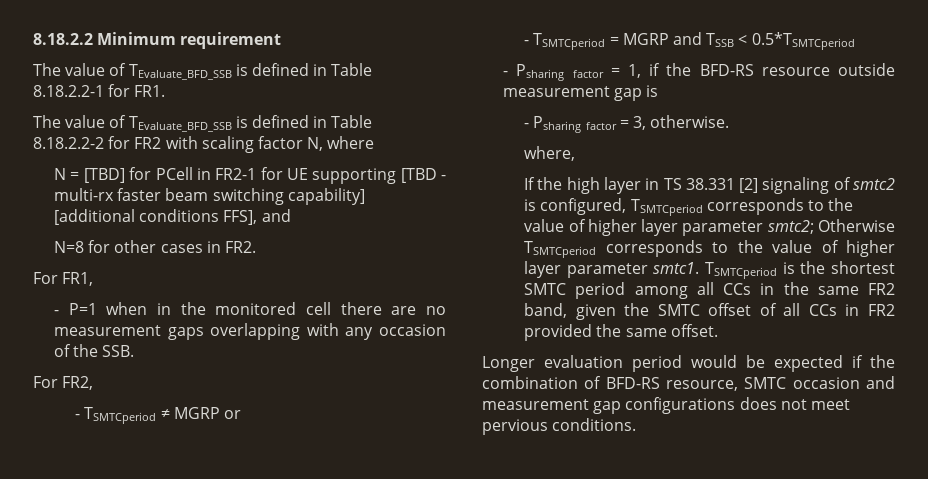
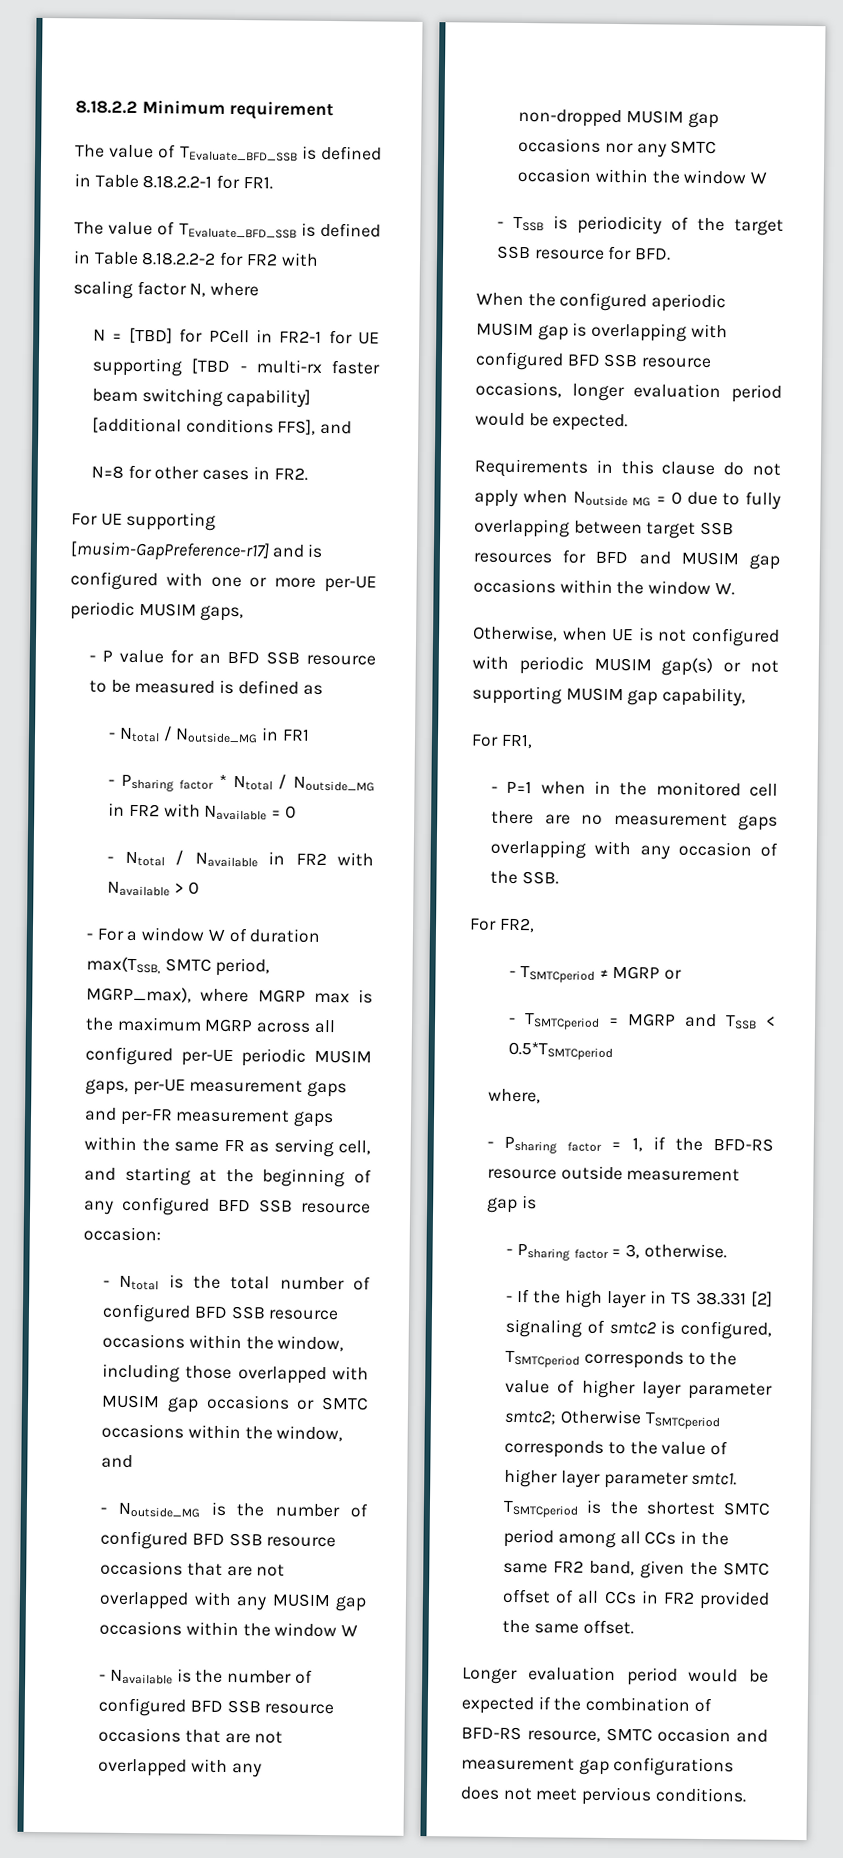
+ For UE supporting [musim-GapPreference-r17] and is configured with one or more per-UE periodic MUSIM gaps,
+ - P value for an BFD SSB resource to be measured is defined as
+ - Ntotal / Noutside_MG in FR1
+ - Psharing factor * Ntotal / Noutside_MG in FR2 with Navailable = 0
+ - Ntotal / Navailable in FR2 with Navailable > 0
+ - For a window W of duration max(TSSB, SMTC period, MGRP_max), where MGRP max is the maximum MGRP across all configured per-UE periodic MUSIM gaps, per-UE measurement gaps and per-FR measurement gaps within the same FR as serving cell, and starting at the beginning of any configured BFD SSB resource occasion:
+ - Ntotal is the total number of configured BFD SSB resource occasions within the window, including those overlapped with MUSIM gap occasions or SMTC occasions within the window, and
+ - Noutside_MG is the number of configured BFD SSB resource occasions that are not overlapped with any MUSIM gap occasions within the window W
+ - Navailable is the number of configured BFD SSB resource occasions that are not overlapped with any non-dropped MUSIM gap occasions nor any SMTC occasion within the window W
+ - TSSB is periodicity of the target SSB resource for BFD.
+ When the configured aperiodic MUSIM gap is overlapping with configured BFD SSB resource occasions, longer evaluation period would be expected.
+ Requirements in this clause do not apply when Noutside MG = 0 due to fully overlapping between target SSB resources for BFD and MUSIM gap occasions within the window W.
+ Otherwise, when UE is not configured with periodic MUSIM gap(s) or not supporting MUSIM gap capability,
+ where,
- where,
- If the high layer in TS 38.331 [2] signaling of smtc2 is configured, TSMTCperiod corresponds to the value of higher layer parameter smtc2; Otherwise TSMTCperiod corresponds to the value of higher layer parameter smtc1.
+ - If the high layer in TS 38.331 [2] signaling of smtc2 is configured, TSMTCperiod corresponds to the value of higher layer parameter smtc2; Otherwise TSMTCperiod corresponds to the value of higher layer parameter smtc1.

